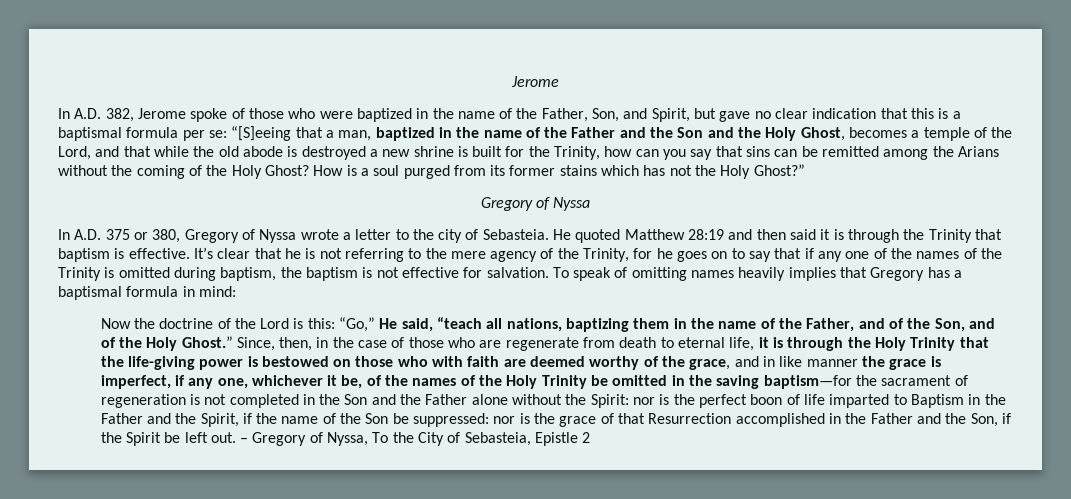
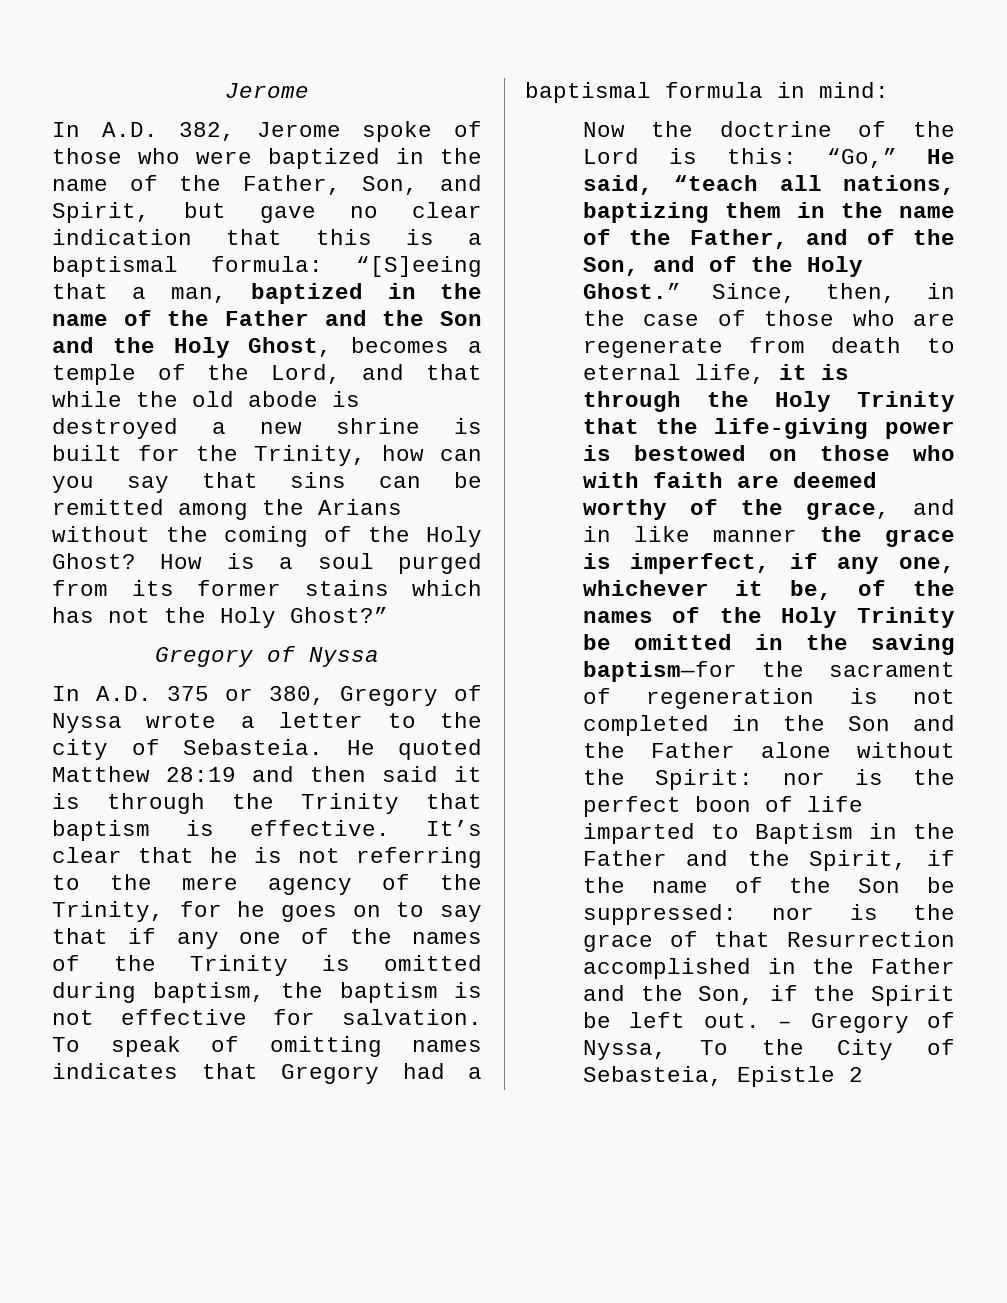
- In A.D. 382, Jerome spoke of those who were baptized in the name of the Father, Son, and Spirit, but gave no clear indication that this is a baptismal formula per se:
+ In A.D. 382, Jerome spoke of those who were baptized in the name of the Father, Son, and Spirit, but gave no clear indication that this is a baptismal formula:
- To speak of omitting names heavily implies that Gregory has a baptismal formula in mind:
+ To speak of omitting names indicates that Gregory had a baptismal formula in mind:

